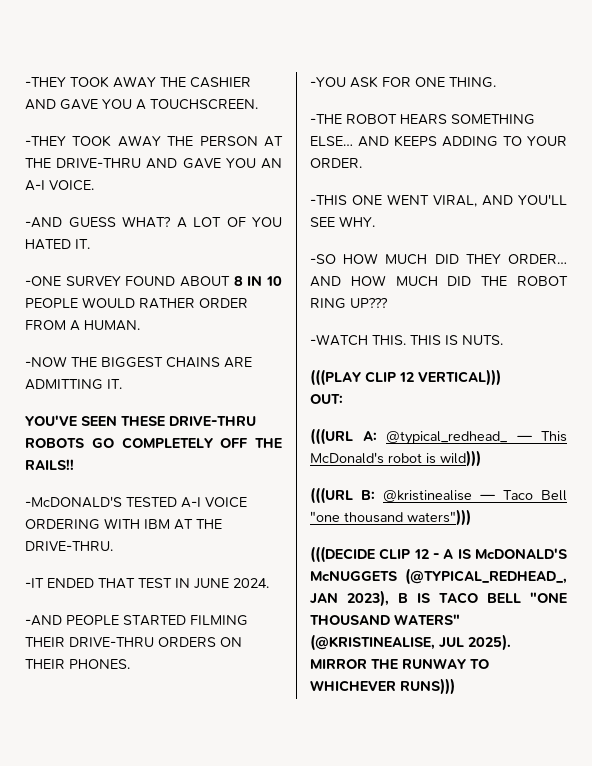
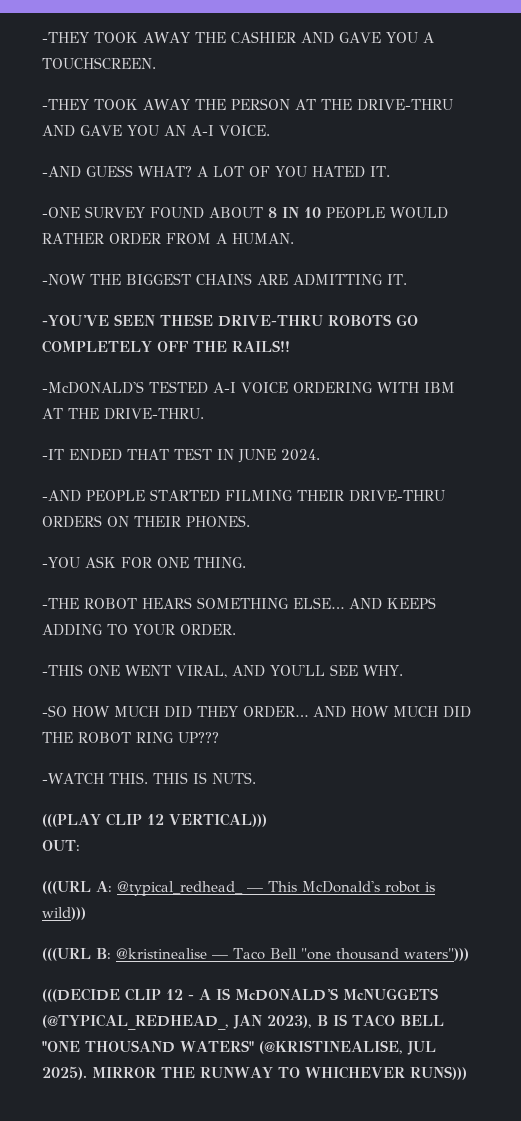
- YOU'VE SEEN THESE DRIVE-THRU ROBOTS GO COMPLETELY OFF THE RAILS!!
+ -YOU'VE SEEN THESE DRIVE-THRU ROBOTS GO COMPLETELY OFF THE RAILS!!

